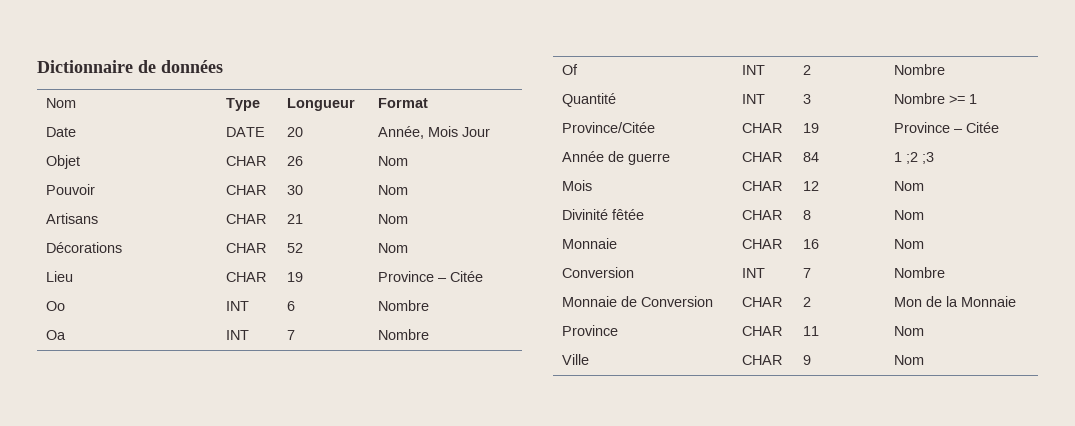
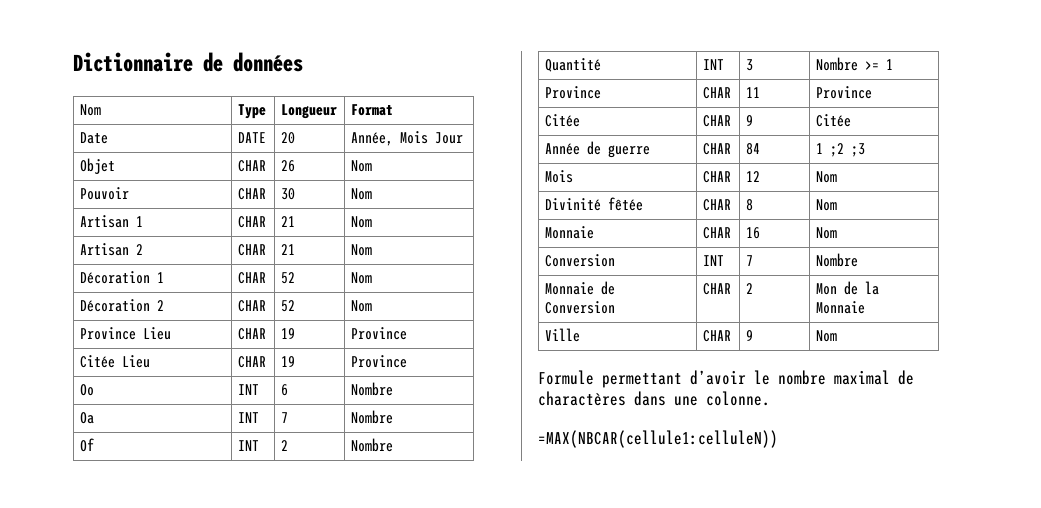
- Artisans | CHAR | 21 | Nom
- Décorations | CHAR | 52 | Nom
- Lieu | CHAR | 19 | Province – Citée
+ Artisan 1 | CHAR | 21 | Nom
+ Artisan 2 | CHAR | 21 | Nom
+ Décoration 1 | CHAR | 52 | Nom
+ Décoration 2 | CHAR | 52 | Nom
+ Province Lieu | CHAR | 19 | Province
+ Citée Lieu | CHAR | 19 | Province
- Province/Citée | CHAR | 19 | Province – Citée
+ Province | CHAR | 11 | Province
+ Citée | CHAR | 9 | Citée
- Province | CHAR | 11 | Nom
+ Formule permettant d’avoir le nombre maximal de charactères dans une colonne.
+ =MAX(NBCAR(cellule1:celluleN))

